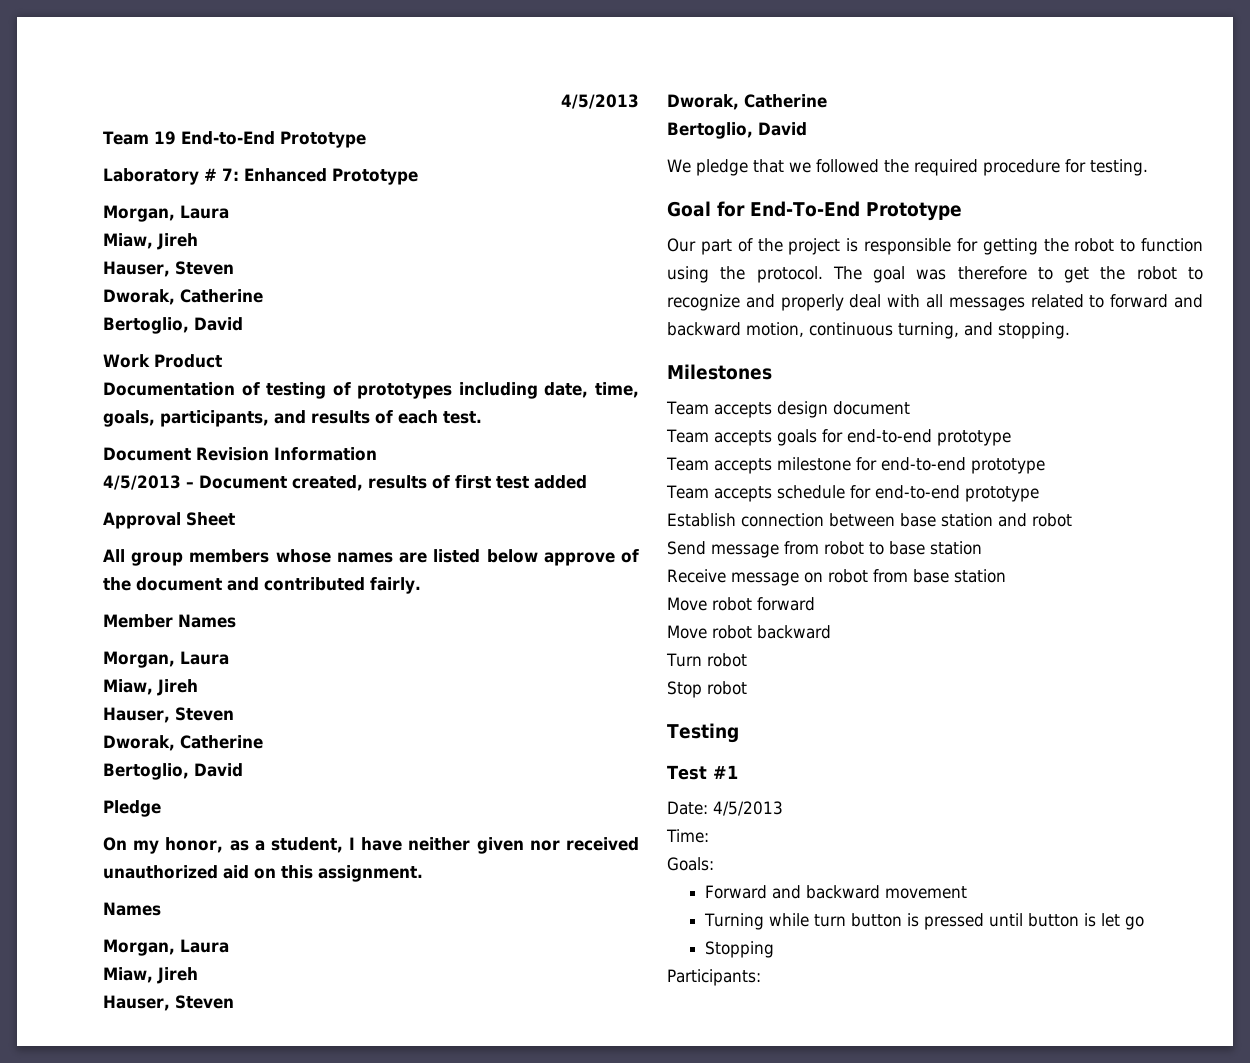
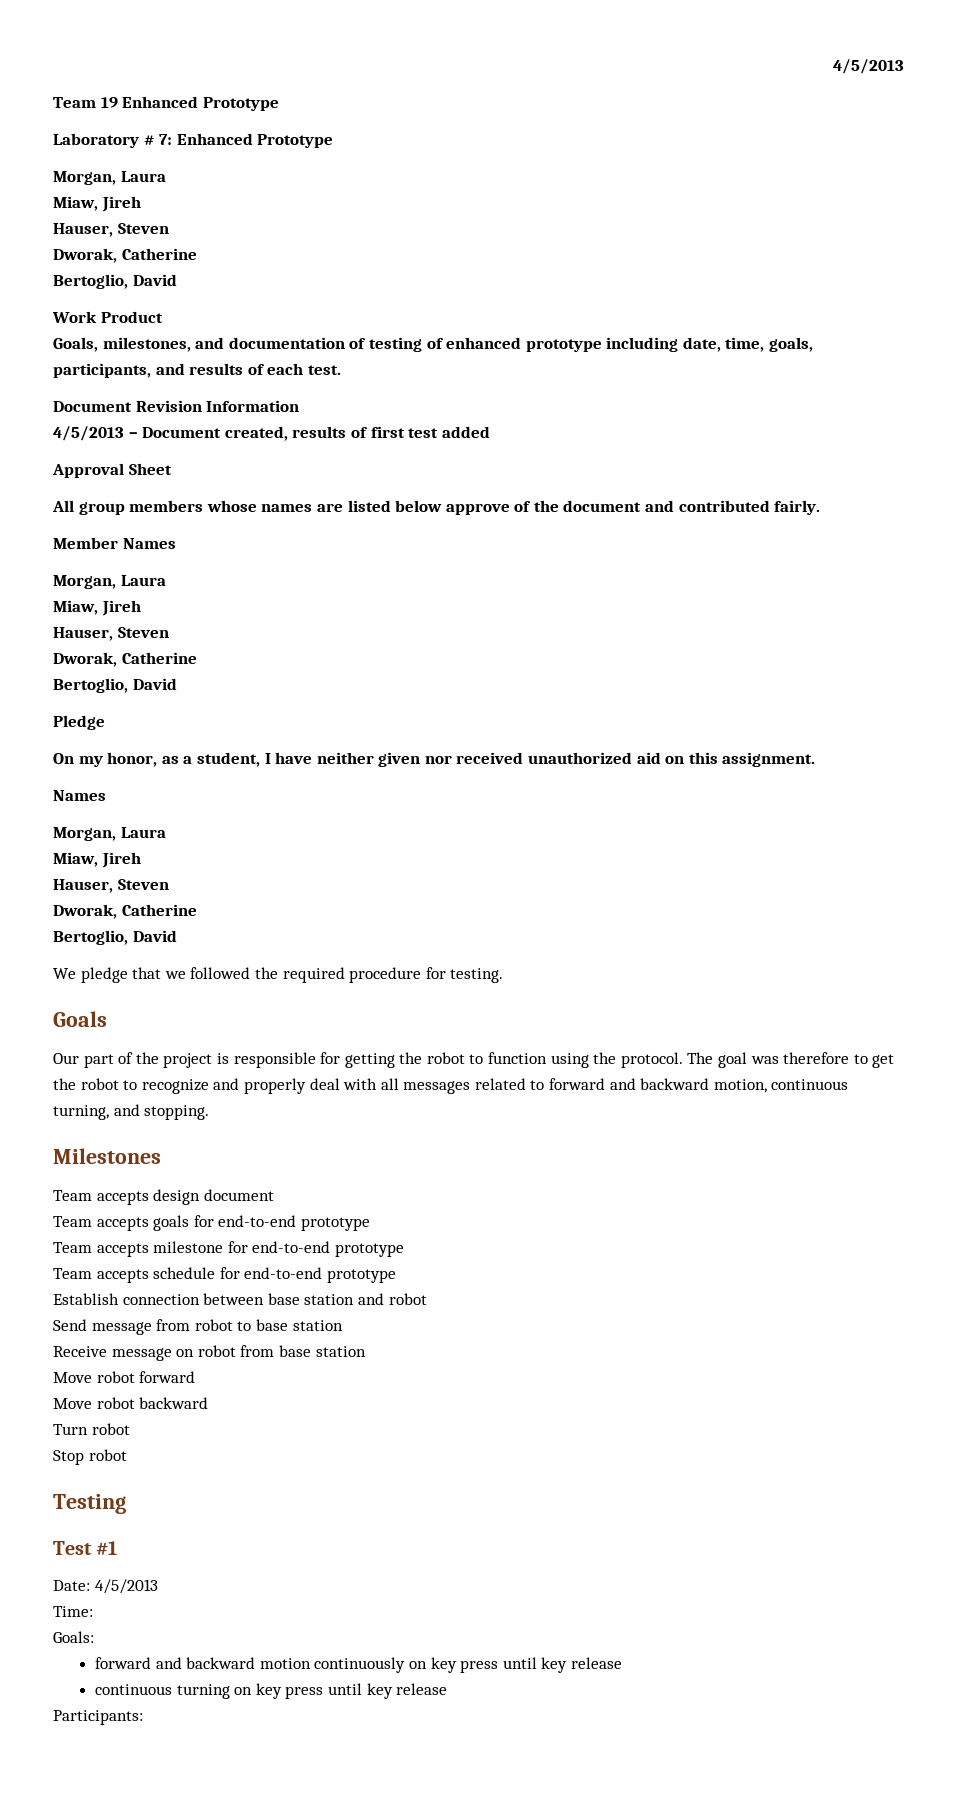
- Team 19 End-to-End Prototype
+ Team 19 Enhanced Prototype
- Documentation of testing of prototypes including date, time, goals, participants, and results of each test.
+ Goals, milestones, and documentation of testing of enhanced prototype including date, time, goals, participants, and results of each test.
- Goal for End-To-End Prototype
+ Goals
- Forward and backward movement
- Turning while turn button is pressed until button is let go
- Stopping
+ forward and backward motion continuously on key press until key release
+ continuous turning on key press until key release

